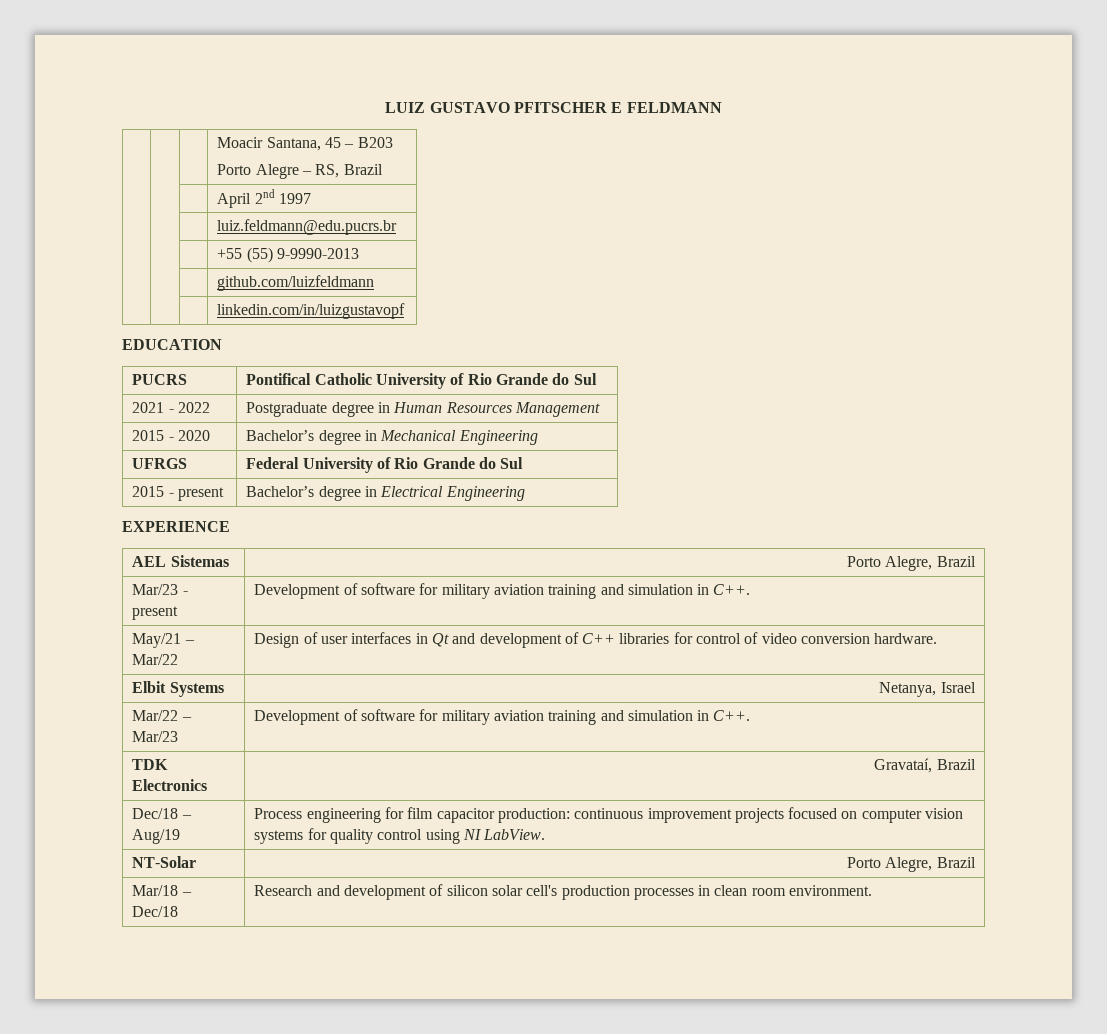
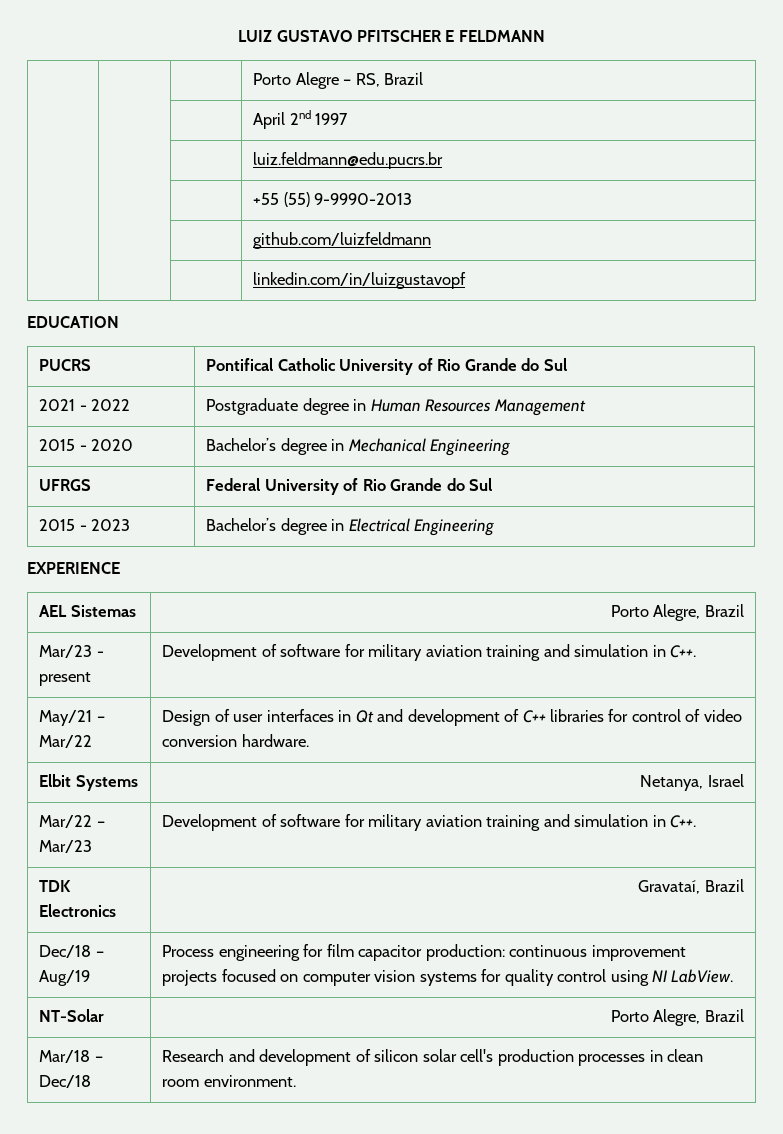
- | | | Moacir Santana, 45 – B203
- Porto Alegre – RS, Brazil
+ | | | Porto Alegre – RS, Brazil
- 2015 - present | Bachelor’s degree in Electrical Engineering
+ 2015 - 2023 | Bachelor’s degree in Electrical Engineering

